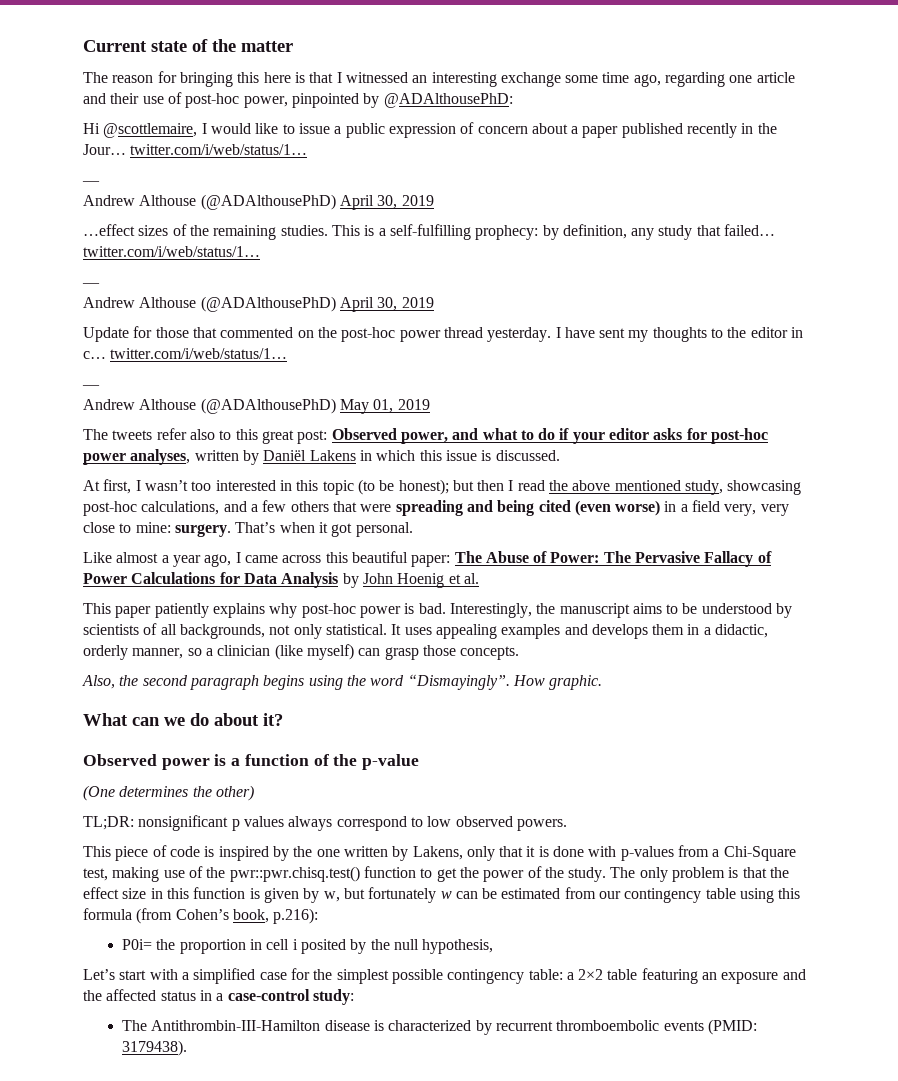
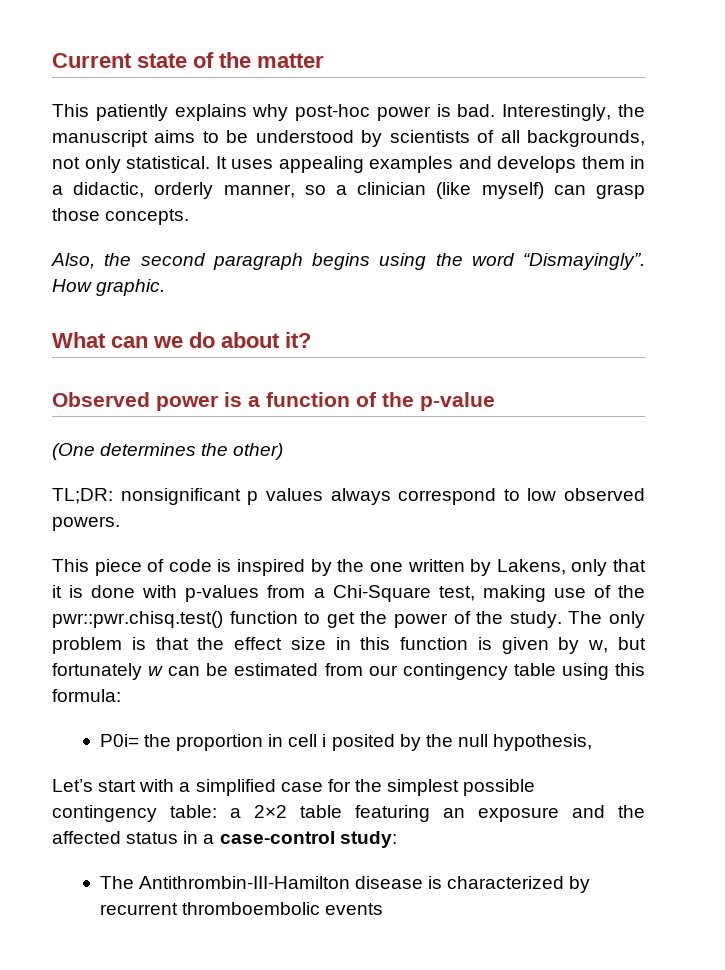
- The reason for bringing this here is that I witnessed an interesting exchange some time ago, regarding one article and their use of post-hoc power, pinpointed by @ADAlthousePhD:
- Hi @scottlemaire, I would like to issue a public expression of concern about a paper published recently in the Jour… twitter.com/i/web/status/1…
- —
- Andrew Althouse (@ADAlthousePhD) April 30, 2019
- …effect sizes of the remaining studies. This is a self-fulfilling prophecy: by definition, any study that failed… twitter.com/i/web/status/1…
- —
- Andrew Althouse (@ADAlthousePhD) April 30, 2019
- Update for those that commented on the post-hoc power thread yesterday. I have sent my thoughts to the editor in c… twitter.com/i/web/status/1…
- —
- Andrew Althouse (@ADAlthousePhD) May 01, 2019
- The tweets refer also to this great post: Observed power, and what to do if your editor asks for post-hoc power analyses, written by Daniël Lakens in which this issue is discussed.
- At first, I wasn’t too interested in this topic (to be honest); but then I read the above mentioned study, showcasing post-hoc calculations, and a few others that were spreading and being cited (even worse) in a field very, very close to mine: surgery. That’s when it got personal.
- Like almost a year ago, I came across this beautiful paper: The Abuse of Power: The Pervasive Fallacy of Power Calculations for Data Analysis by John Hoenig et al.
- This paper patiently explains why post-hoc power is bad.
+ This patiently explains why post-hoc power is bad.
- The only problem is that the effect size in this function is given by w, but fortunately w can be estimated from our contingency table using this formula (from Cohen’s book, p.216):
+ The only problem is that the effect size in this function is given by w, but fortunately w can be estimated from our contingency table using this formula:
- The Antithrombin-III-Hamilton disease is characterized by recurrent thromboembolic events (PMID: 3179438).
+ The Antithrombin-III-Hamilton disease is characterized by recurrent thromboembolic events

